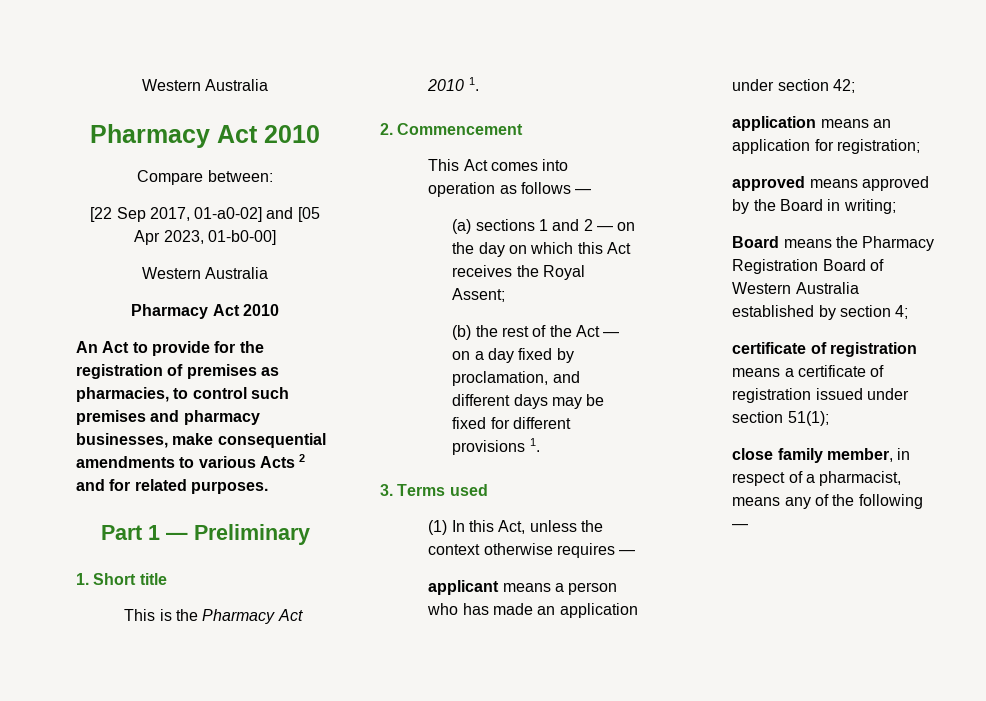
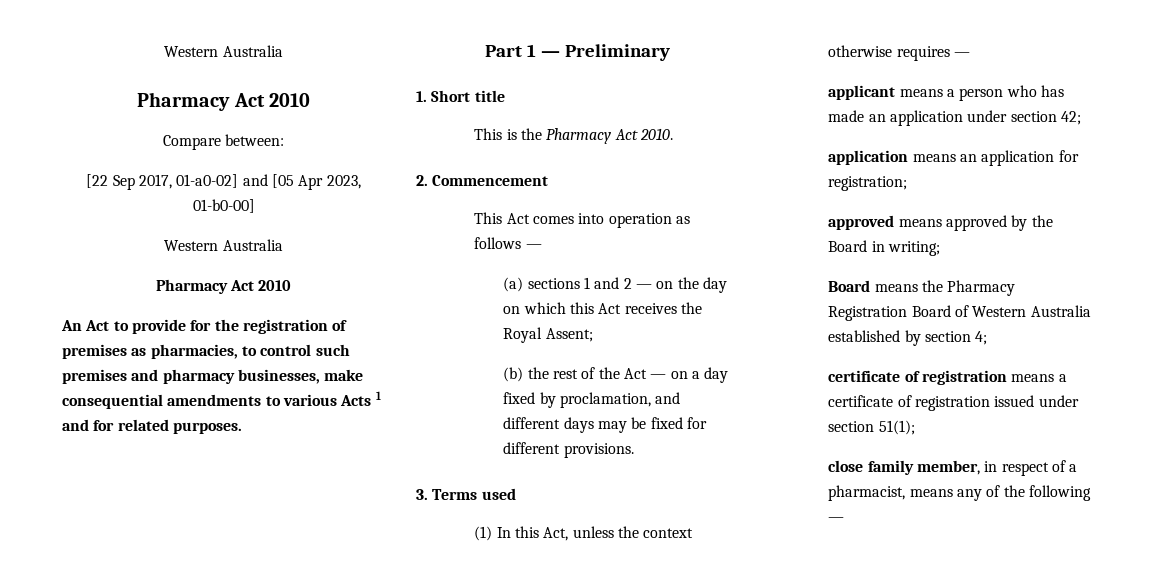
- An Act to provide for the registration of premises as pharmacies, to control such premises and pharmacy businesses, make consequential amendments to various Acts 2 and for related purposes.
+ An Act to provide for the registration of premises as pharmacies, to control such premises and pharmacy businesses, make consequential amendments to various Acts 1 and for related purposes.
- This is the Pharmacy Act 2010 1.
+ This is the Pharmacy Act 2010.
- (b) the rest of the Act — on a day fixed by proclamation, and different days may be fixed for different provisions 1.
+ (b) the rest of the Act — on a day fixed by proclamation, and different days may be fixed for different provisions.

